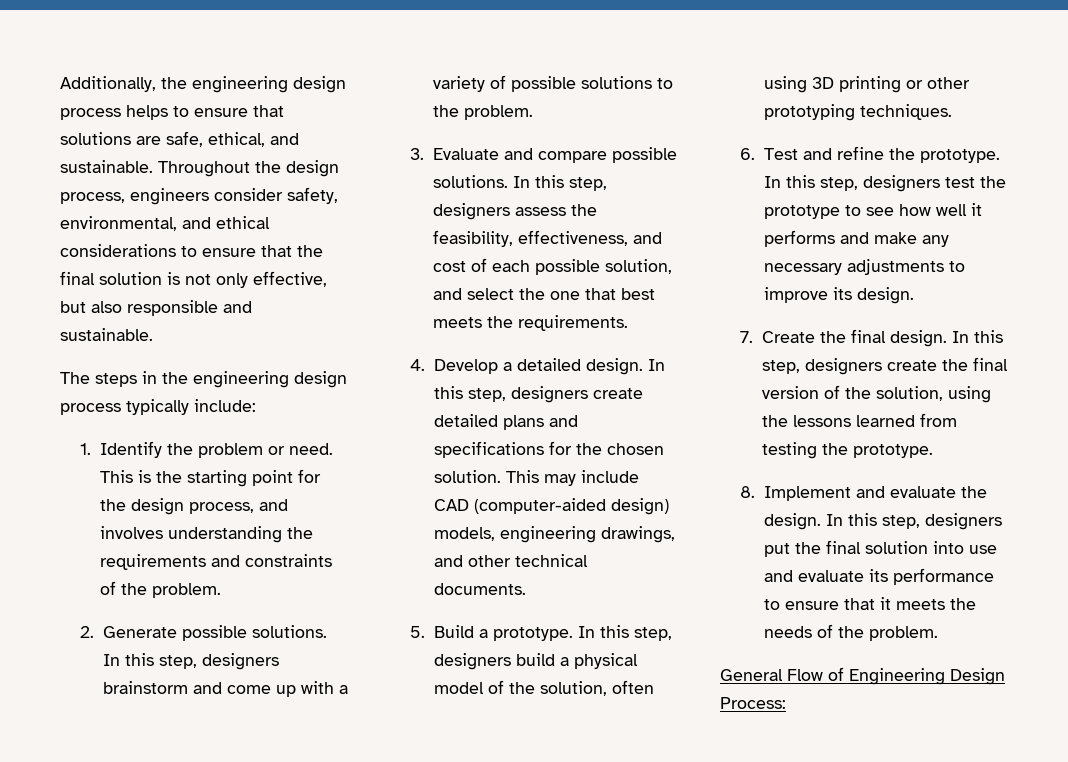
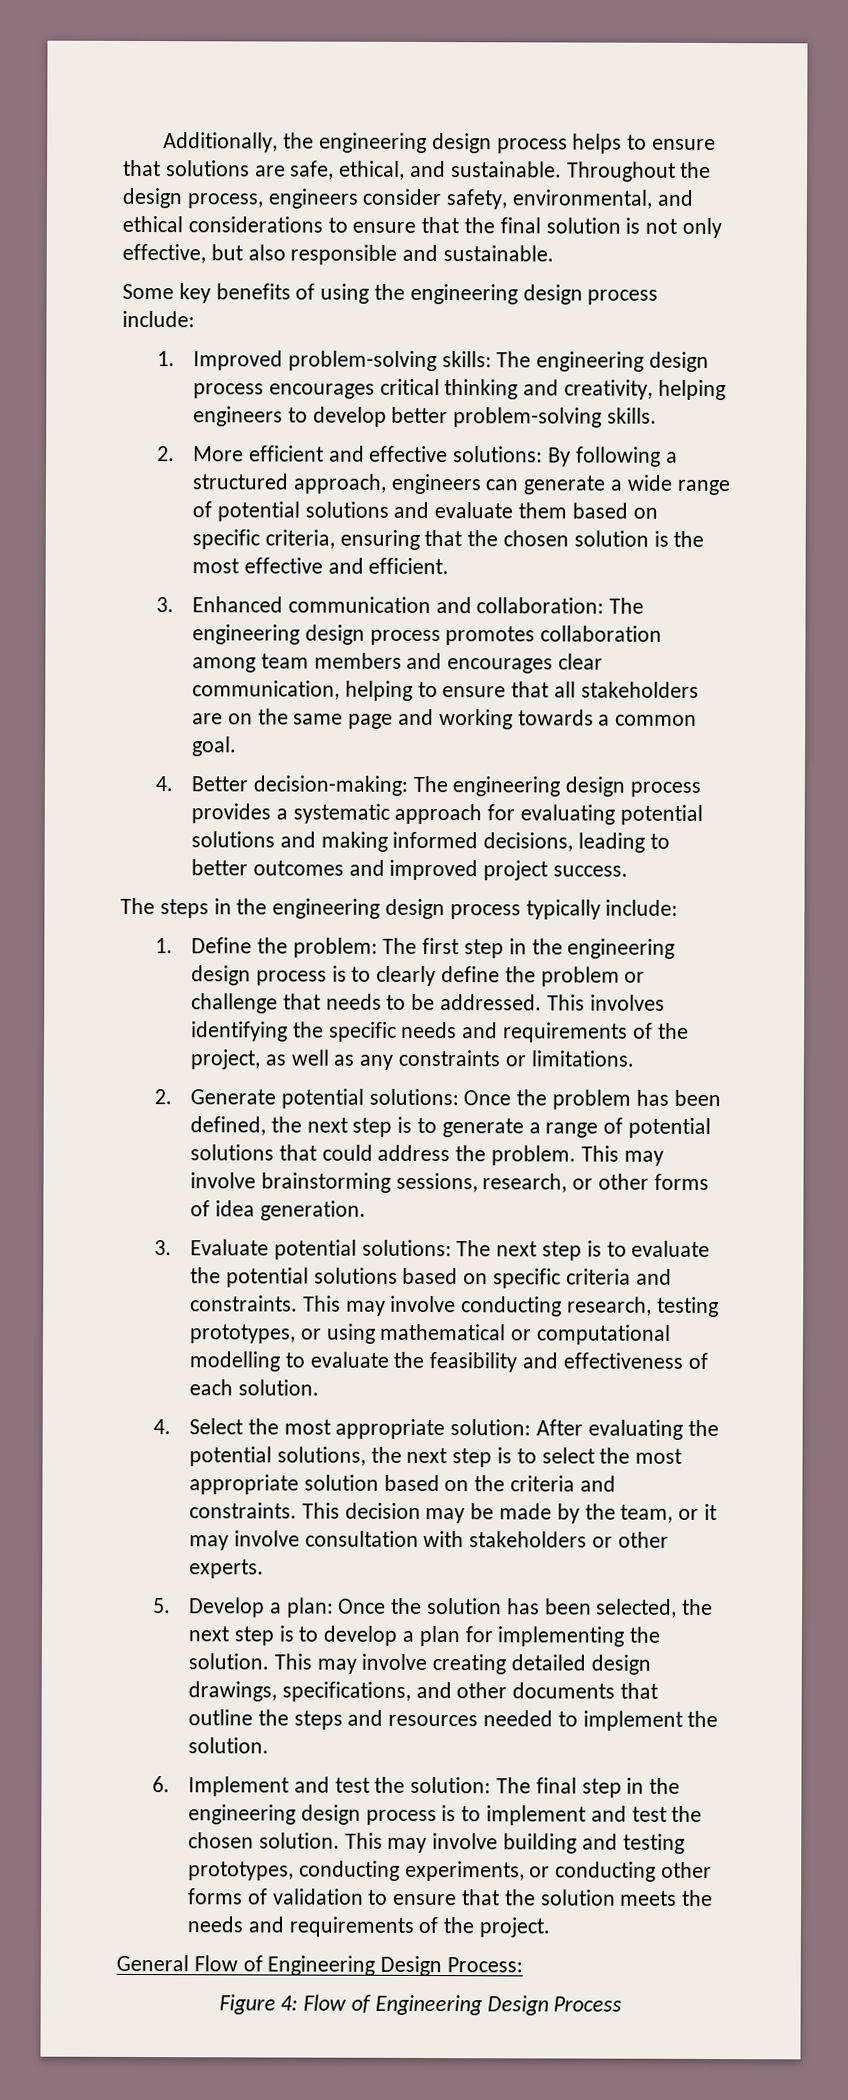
+ Some key benefits of using the engineering design process include:
+ 1. Improved problem-solving skills: The engineering design process encourages critical thinking and creativity, helping engineers to develop better problem-solving skills.
+ 2. More efficient and effective solutions: By following a structured approach, engineers can generate a wide range of potential solutions and evaluate them based on specific criteria, ensuring that the chosen solution is the most effective and efficient.
+ 3. Enhanced communication and collaboration: The engineering design process promotes collaboration among team members and encourages clear communication, helping to ensure that all stakeholders are on the same page and working towards a common goal.
+ 4. Better decision-making: The engineering design process provides a systematic approach for evaluating potential solutions and making informed decisions, leading to better outcomes and improved project success.
- 1. Identify the problem or need. This is the starting point for the design process, and involves understanding the requirements and constraints of the problem.
- 2. Generate possible solutions. In this step, designers brainstorm and come up with a variety of possible solutions to the problem.
- 3. Evaluate and compare possible solutions. In this step, designers assess the feasibility, effectiveness, and cost of each possible solution, and select the one that best meets the requirements.
- 4. Develop a detailed design. In this step, designers create detailed plans and specifications for the chosen solution.
+ 1. Define the problem: The first step in the engineering design process is to clearly define the problem or challenge that needs to be addressed. This involves identifying the specific needs and requirements of the project, as well as any constraints or limitations.
+ 2. Generate potential solutions: Once the problem has been defined, the next step is to generate a range of potential solutions that could address the problem. This may involve brainstorming sessions, research, or other forms of idea generation.
+ 3. Evaluate potential solutions: The next step is to evaluate the potential solutions based on specific criteria and constraints. This may involve conducting research, testing prototypes, or using mathematical or computational modelling to evaluate the feasibility and effectiveness of each solution.
+ 4. Select the most appropriate solution: After evaluating the potential solutions, the next step is to select the most appropriate solution based on the criteria and constraints. This decision may be made by the team, or it may involve consultation with stakeholders or other experts.
+ 5. Develop a plan: Once the solution has been selected, the next step is to develop a plan for implementing the solution. This may involve creating detailed design drawings, specifications, and other documents that outline the steps and resources needed to implement the solution.
+ 6. Implement and test the solution: The final step in the engineering design process is to implement and test the chosen solution.
- This may include CAD (computer-aided design) models, engineering drawings, and other technical documents.
- 5. Build a prototype. In this step, designers build a physical model of the solution, often using 3D printing or other prototyping techniques.
- 6. Test and refine the prototype. In this step, designers test the prototype to see how well it performs and make any necessary adjustments to improve its design.
- 7. Create the final design. In this step, designers create the final version of the solution, using the lessons learned from testing the prototype.
- 8. Implement and evaluate the design. In this step, designers put the final solution into use and evaluate its performance to ensure that it meets the needs of the problem.
+ This may involve building and testing prototypes, conducting experiments, or conducting other forms of validation to ensure that the solution meets the needs and requirements of the project.
+ Figure 4: Flow of Engineering Design Process

